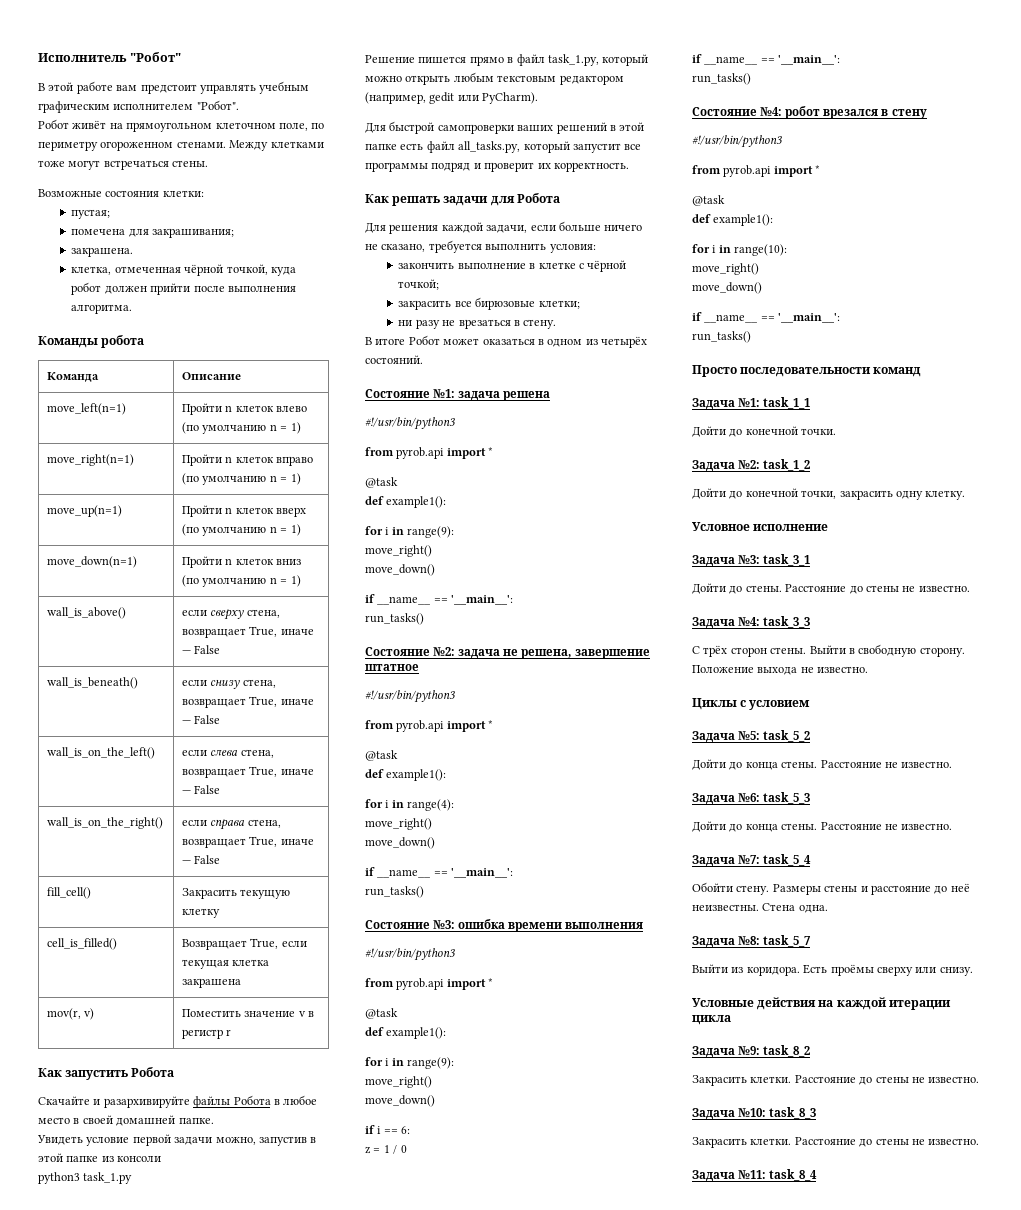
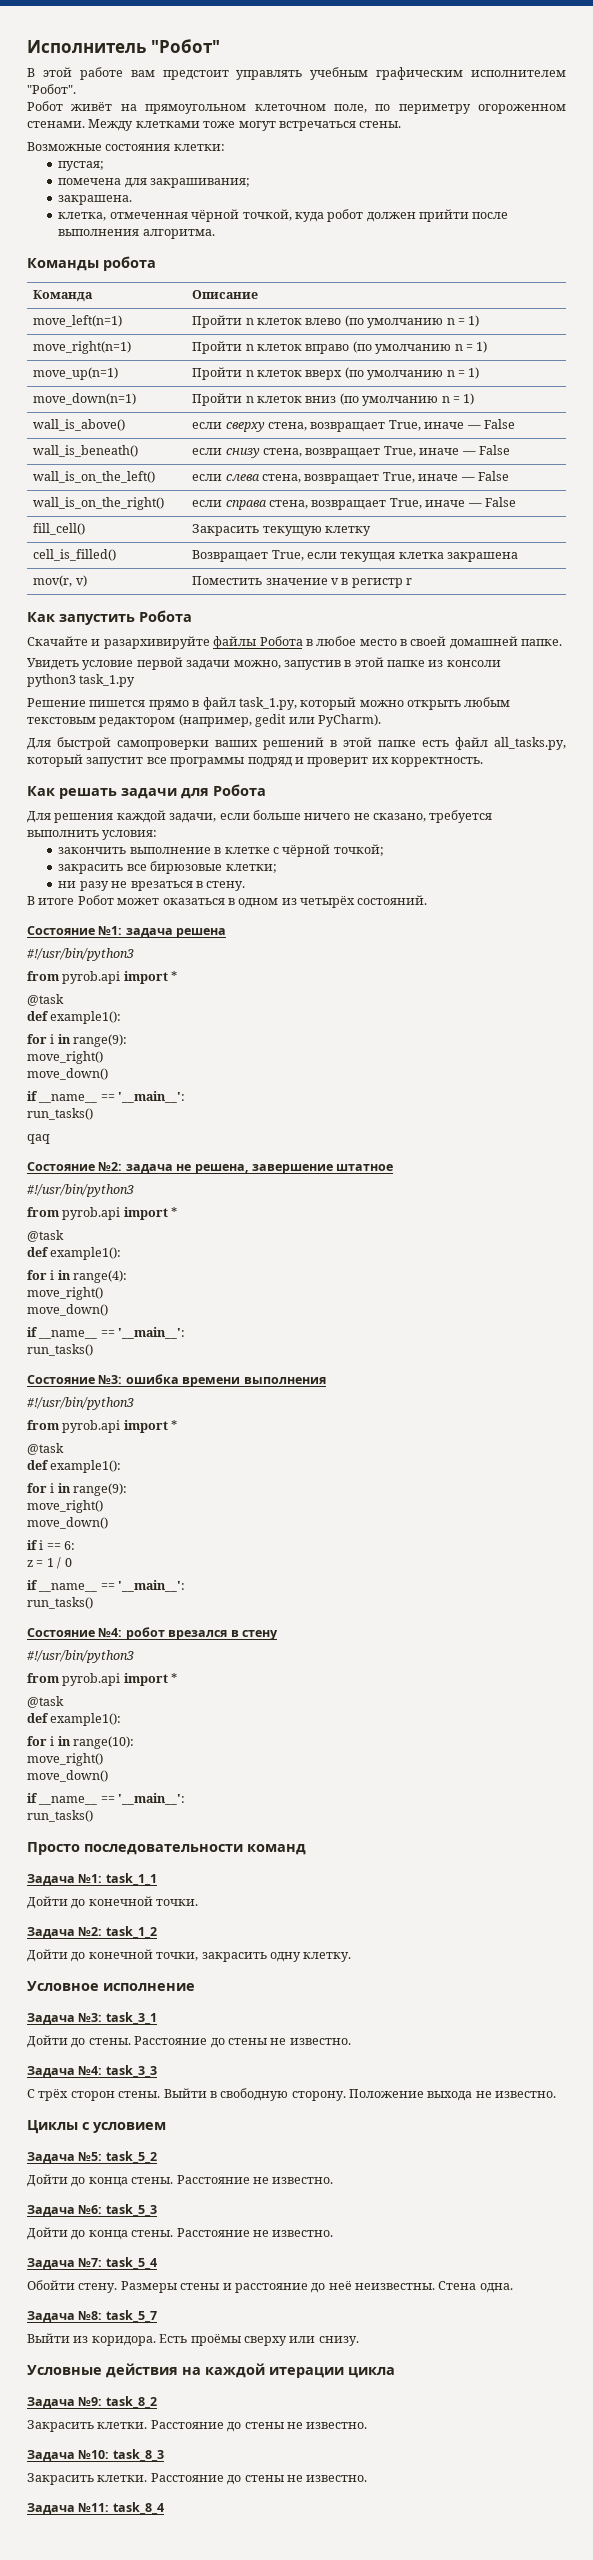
+ qaq

